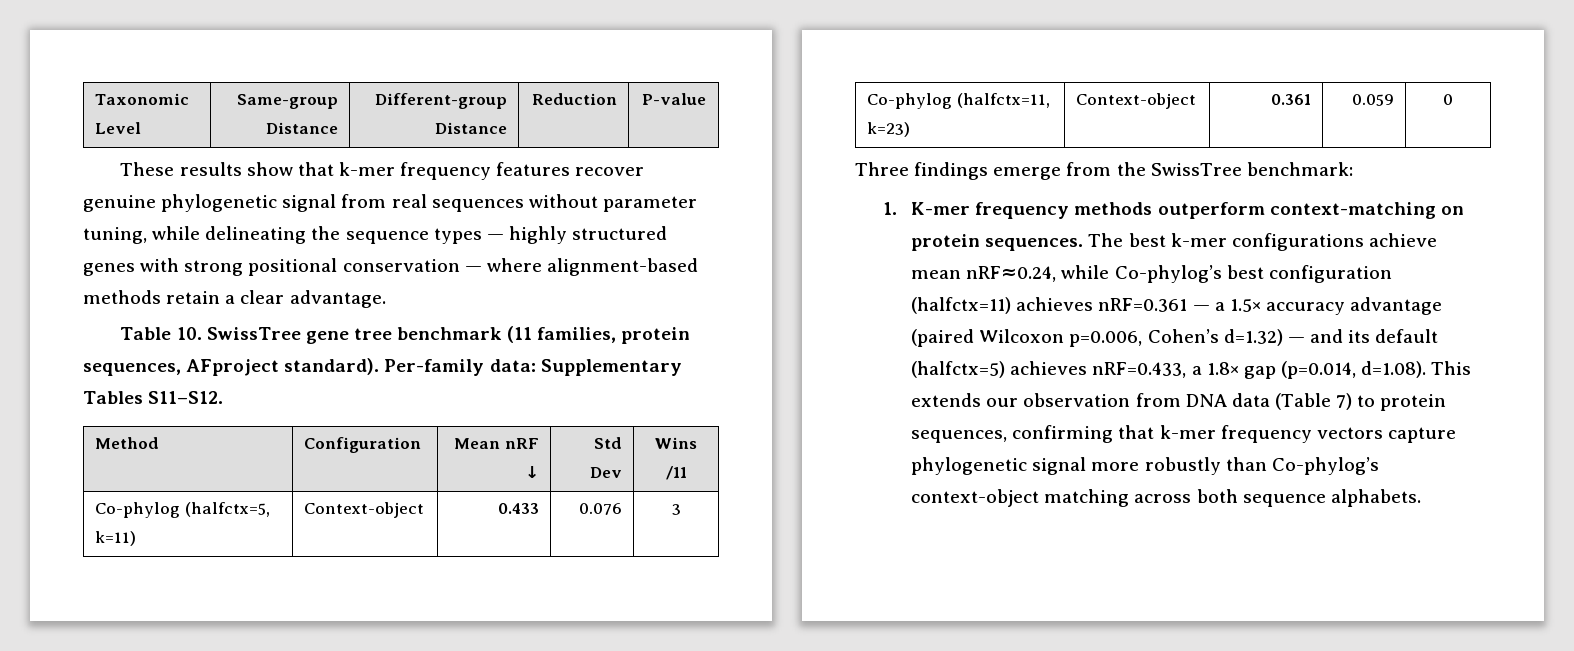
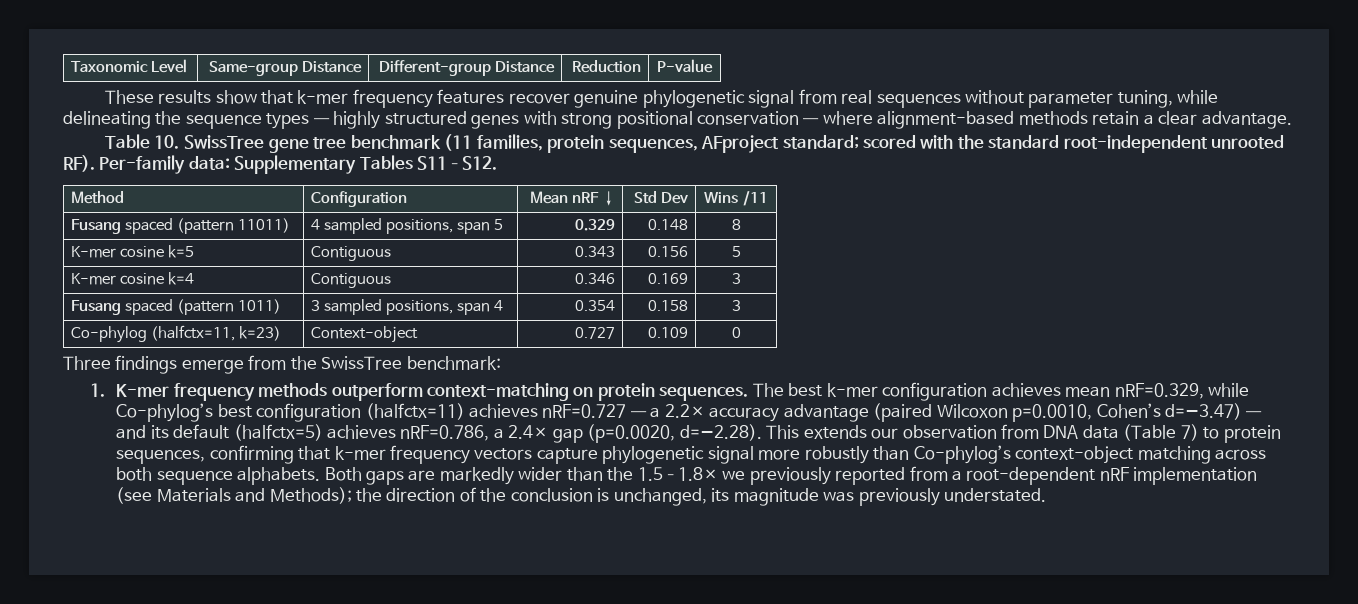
- Table 10. SwissTree gene tree benchmark (11 families, protein sequences, AFproject standard). Per-family data: Supplementary Tables S11–S12.
+ Table 10. SwissTree gene tree benchmark (11 families, protein sequences, AFproject standard; scored with the standard root-independent unrooted RF). Per-family data: Supplementary Tables S11–S12.
- Co-phylog (halfctx=5, k=11) | Context-object | 0.433 | 0.076 | 3
+ Fusang spaced (pattern 11011) | 4 sampled positions, span 5 | 0.329 | 0.148 | 8
+ K-mer cosine k=5 | Contiguous | 0.343 | 0.156 | 5
+ K-mer cosine k=4 | Contiguous | 0.346 | 0.169 | 3
+ Fusang spaced (pattern 1011) | 3 sampled positions, span 4 | 0.354 | 0.158 | 3
- Co-phylog (halfctx=11, k=23) | Context-object | 0.361 | 0.059 | 0
+ Co-phylog (halfctx=11, k=23) | Context-object | 0.727 | 0.109 | 0
- The best k-mer configurations achieve mean nRF≈0.24, while Co-phylog’s best configuration (halfctx=11) achieves nRF=0.361 — a 1.5× accuracy advantage (paired Wilcoxon p=0.006, Cohen’s d=1.32) — and its default (halfctx=5) achieves nRF=0.433, a 1.8× gap (p=0.014, d=1.08). This extends our observation from DNA data (Table 7) to protein sequences, confirming that k-mer frequency vectors capture phylogenetic signal more robustly than Co-phylog’s context-object matching across both sequence alphabets.
+ The best k-mer configuration achieves mean nRF=0.329, while Co-phylog’s best configuration (halfctx=11) achieves nRF=0.727 — a 2.2× accuracy advantage (paired Wilcoxon p=0.0010, Cohen’s d=−3.47) — and its default (halfctx=5) achieves nRF=0.786, a 2.4× gap (p=0.0020, d=−2.28). This extends our observation from DNA data (Table 7) to protein sequences, confirming that k-mer frequency vectors capture phylogenetic signal more robustly than Co-phylog’s context-object matching across both sequence alphabets.
+ Both gaps are markedly wider than the 1.5–1.8× we previously reported from a root-dependent nRF implementation (see Materials and Methods); the direction of the conclusion is unchanged, its magnitude was previously understated.

